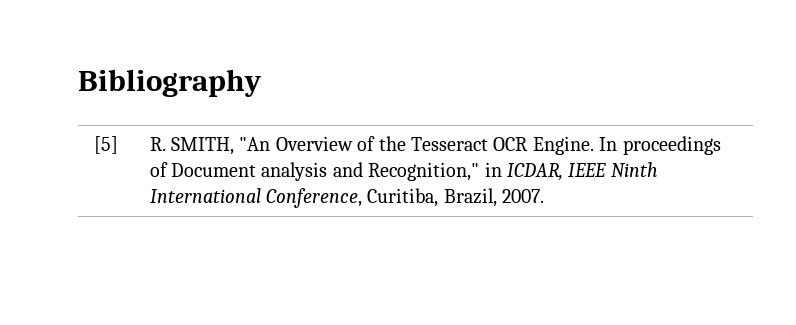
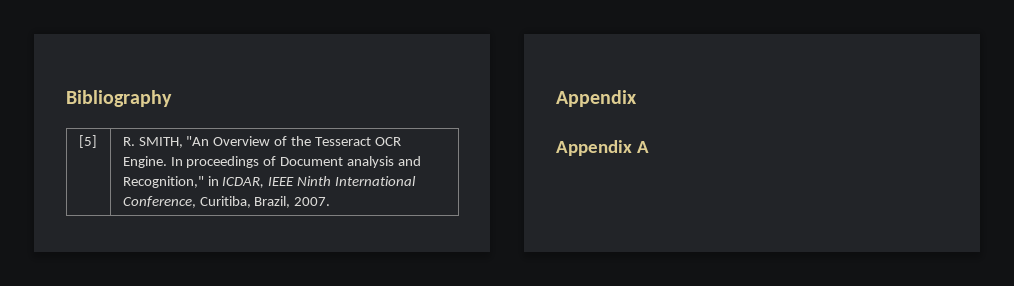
  [5] | R. SMITH, "An Overview of the Tesseract OCR Engine. In proceedings of Document analysis and Recognition," in ICDAR, IEEE Ninth International Conference, Curitiba, Brazil, 2007.
+ Appendix
+ Appendix A

